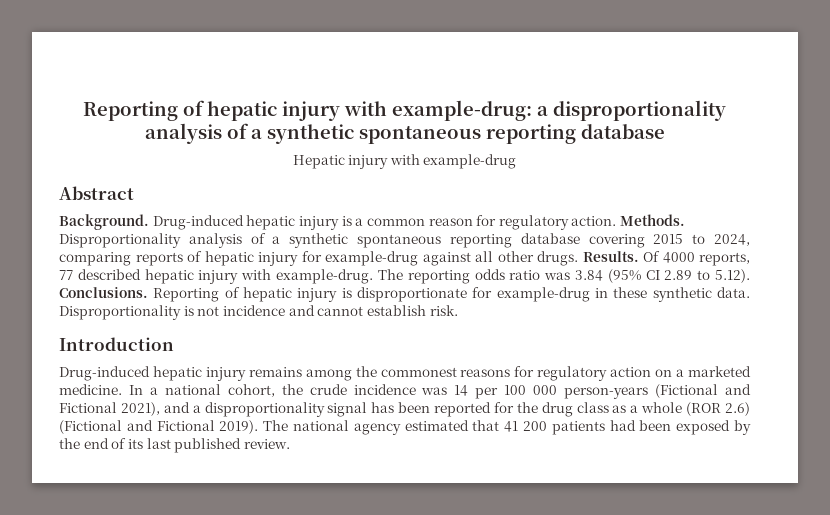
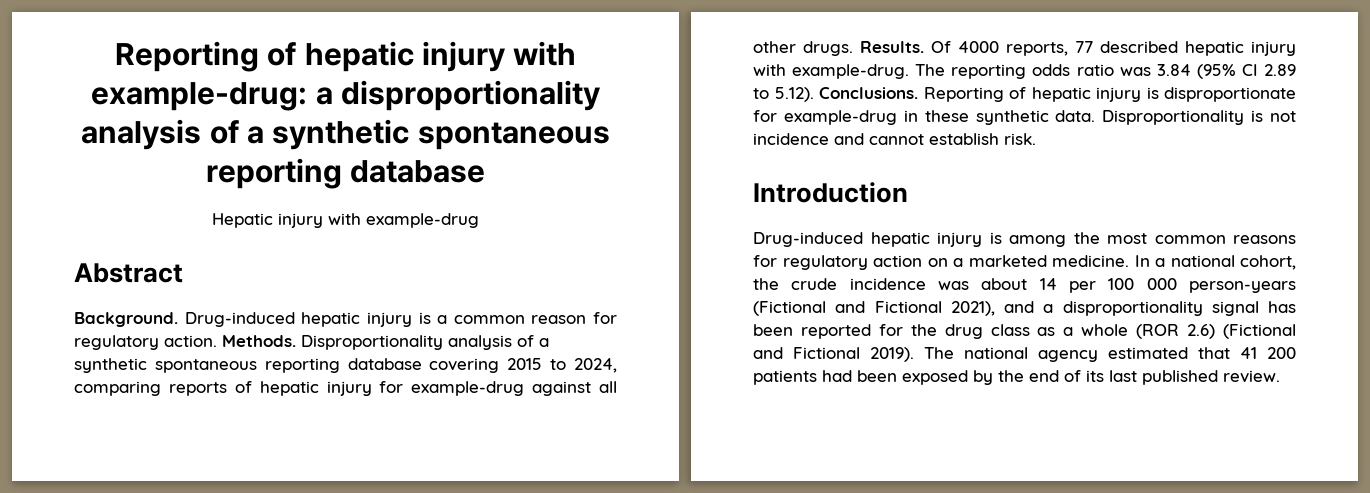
- Drug-induced hepatic injury remains among the commonest reasons for regulatory action on a marketed medicine.
+ Drug-induced hepatic injury is among the most common reasons for regulatory action on a marketed medicine.
- In a national cohort, the crude incidence was 14 per 100 000 person-years (Fictional and Fictional 2021), and a disproportionality signal has been reported for the drug class as a whole (ROR 2.6) (Fictional and Fictional 2019).
+ In a national cohort, the crude incidence was about 14 per 100 000 person-years (Fictional and Fictional 2021), and a disproportionality signal has been reported for the drug class as a whole (ROR 2.6) (Fictional and Fictional 2019).

